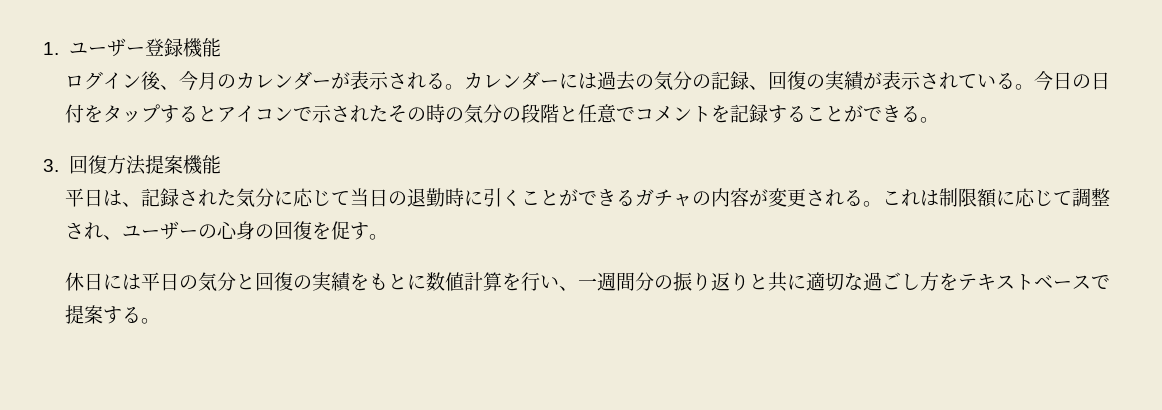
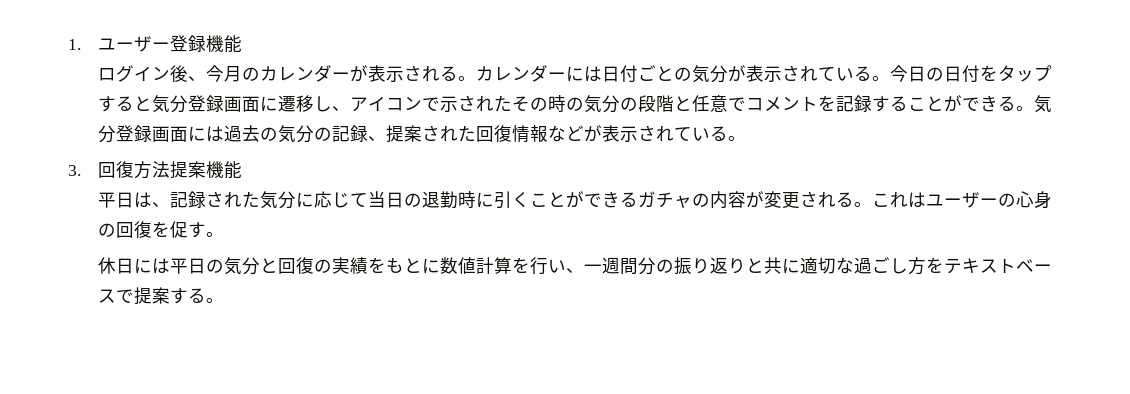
- カレンダーには過去の気分の記録、回復の実績が表示されている。
+ カレンダーには日付ごとの気分が表示されている。
- 今日の日付をタップするとアイコンで示されたその時の気分の段階と任意でコメントを記録することができる。
+ 今日の日付をタップすると気分登録画面に遷移し、アイコンで示されたその時の気分の段階と任意でコメントを記録することができる。気分登録画面には過去の気分の記録、提案された回復情報などが表示されている。
- これは制限額に応じて調整され、ユーザーの心身の回復を促す。
+ これはユーザーの心身の回復を促す。

